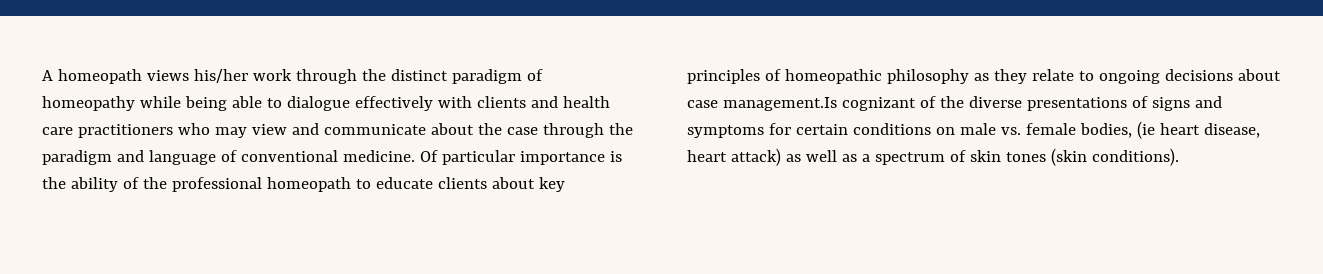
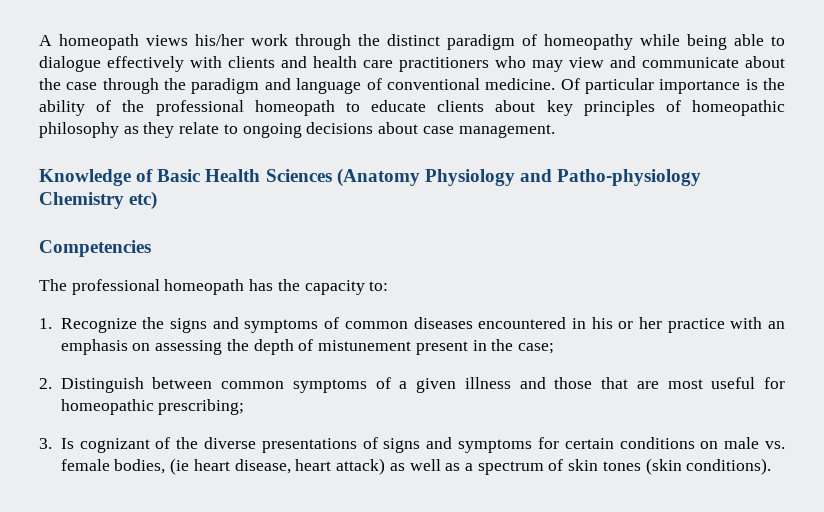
- Of particular importance is the ability of the professional homeopath to educate clients about key principles of homeopathic philosophy as they relate to ongoing decisions about case management.Is cognizant of the diverse presentations of signs and symptoms for certain conditions on male vs. female bodies, (ie heart disease, heart attack) as well as a spectrum of skin tones (skin conditions).
+ Of particular importance is the ability of the professional homeopath to educate clients about key principles of homeopathic philosophy as they relate to ongoing decisions about case management.
+ Knowledge of Basic Health Sciences (Anatomy Physiology and Patho-physiology Chemistry etc)
+ Competencies
+ The professional homeopath has the capacity to:
+ 1. Recognize the signs and symptoms of common diseases encountered in his or her practice with an emphasis on assessing the depth of mistunement present in the case;
+ 2. Distinguish between common symptoms of a given illness and those that are most useful for homeopathic prescribing;
+ 3. Is cognizant of the diverse presentations of signs and symptoms for certain conditions on male vs. female bodies, (ie heart disease, heart attack) as well as a spectrum of skin tones (skin conditions).

